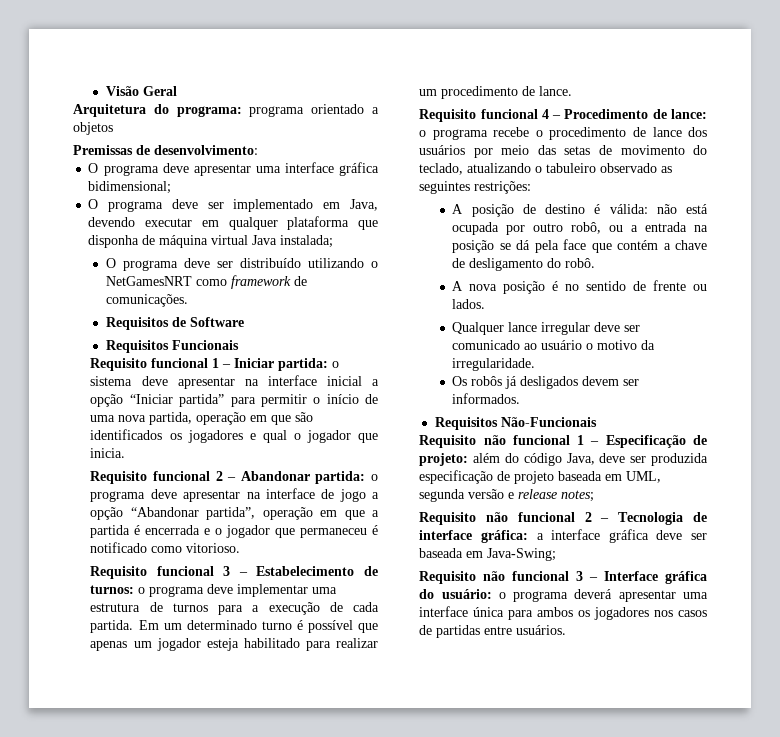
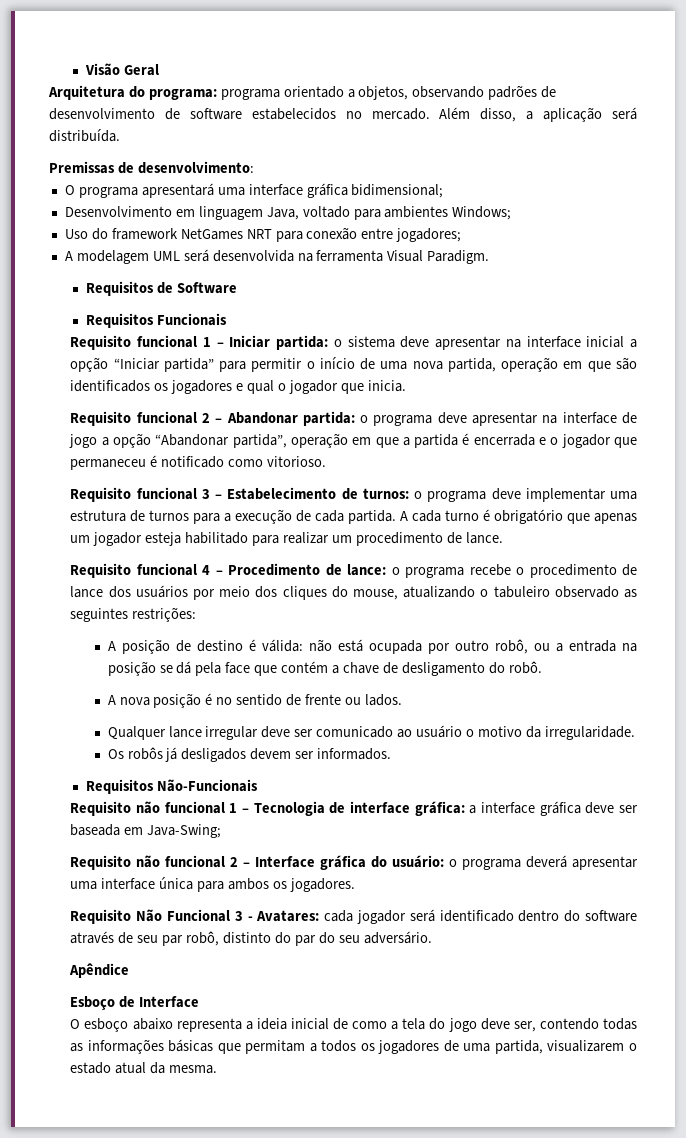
- Arquitetura do programa: programa orientado a objetos
+ Arquitetura do programa: programa orientado a objetos, observando padrões de desenvolvimento de software estabelecidos no mercado. Além disso, a aplicação será distribuída.
- O programa deve apresentar uma interface gráfica bidimensional;
+ O programa apresentará uma interface gráfica bidimensional;
- O programa deve ser implementado em Java, devendo executar em qualquer plataforma que disponha de máquina virtual Java instalada;
- O programa deve ser distribuído utilizando o NetGamesNRT como framework de comunicações.
+ Desenvolvimento em linguagem Java, voltado para ambientes Windows;
+ Uso do framework NetGames NRT para conexão entre jogadores;
+ A modelagem UML será desenvolvida na ferramenta Visual Paradigm.
- Em um determinado turno é possível que apenas um jogador esteja habilitado para realizar um procedimento de lance.
+ A cada turno é obrigatório que apenas um jogador esteja habilitado para realizar um procedimento de lance.
- Requisito funcional 4 – Procedimento de lance: o programa recebe o procedimento de lance dos usuários por meio das setas de movimento do teclado, atualizando o tabuleiro observado as seguintes restrições:
+ Requisito funcional 4 – Procedimento de lance: o programa recebe o procedimento de lance dos usuários por meio dos cliques do mouse, atualizando o tabuleiro observado as seguintes restrições:
- Requisito não funcional 1 – Especificação de projeto: além do código Java, deve ser produzida especificação de projeto baseada em UML, segunda versão e release notes;
- Requisito não funcional 2 – Tecnologia de interface gráfica: a interface gráfica deve ser baseada em Java-Swing;
+ Requisito não funcional 1 – Tecnologia de interface gráfica: a interface gráfica deve ser baseada em Java-Swing;
- Requisito não funcional 3 – Interface gráfica do usuário: o programa deverá apresentar uma interface única para ambos os jogadores nos casos de partidas entre usuários.
+ Requisito não funcional 2 – Interface gráfica do usuário: o programa deverá apresentar uma interface única para ambos os jogadores.
+ Requisito Não Funcional 3 - Avatares: cada jogador será identificado dentro do software através de seu par robô, distinto do par do seu adversário.
+ Apêndice
+ Esboço de Interface
+ O esboço abaixo representa a ideia inicial de como a tela do jogo deve ser, contendo todas as informações básicas que permitam a todos os jogadores de uma partida, visualizarem o estado atual da mesma.

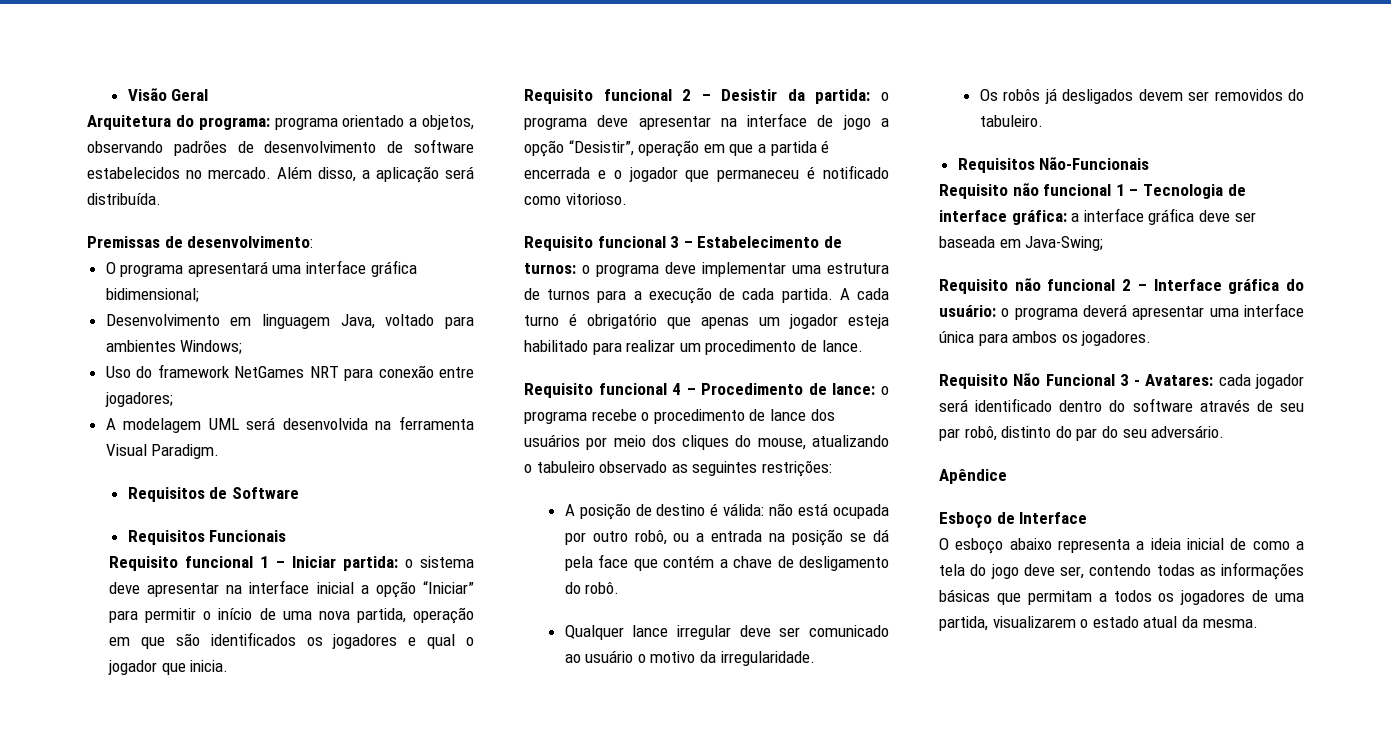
- Requisito funcional 1 – Iniciar partida: o sistema deve apresentar na interface inicial a opção “Iniciar partida” para permitir o início de uma nova partida, operação em que são identificados os jogadores e qual o jogador que inicia.
+ Requisito funcional 1 – Iniciar partida: o sistema deve apresentar na interface inicial a opção “Iniciar” para permitir o início de uma nova partida, operação em que são identificados os jogadores e qual o jogador que inicia.
- Requisito funcional 2 – Abandonar partida: o programa deve apresentar na interface de jogo a opção “Abandonar partida”, operação em que a partida é encerrada e o jogador que permaneceu é notificado como vitorioso.
+ Requisito funcional 2 – Desistir da partida: o programa deve apresentar na interface de jogo a opção “Desistir”, operação em que a partida é encerrada e o jogador que permaneceu é notificado como vitorioso.
- A nova posição é no sentido de frente ou lados.
- Os robôs já desligados devem ser informados.
+ Os robôs já desligados devem ser removidos do tabuleiro.

